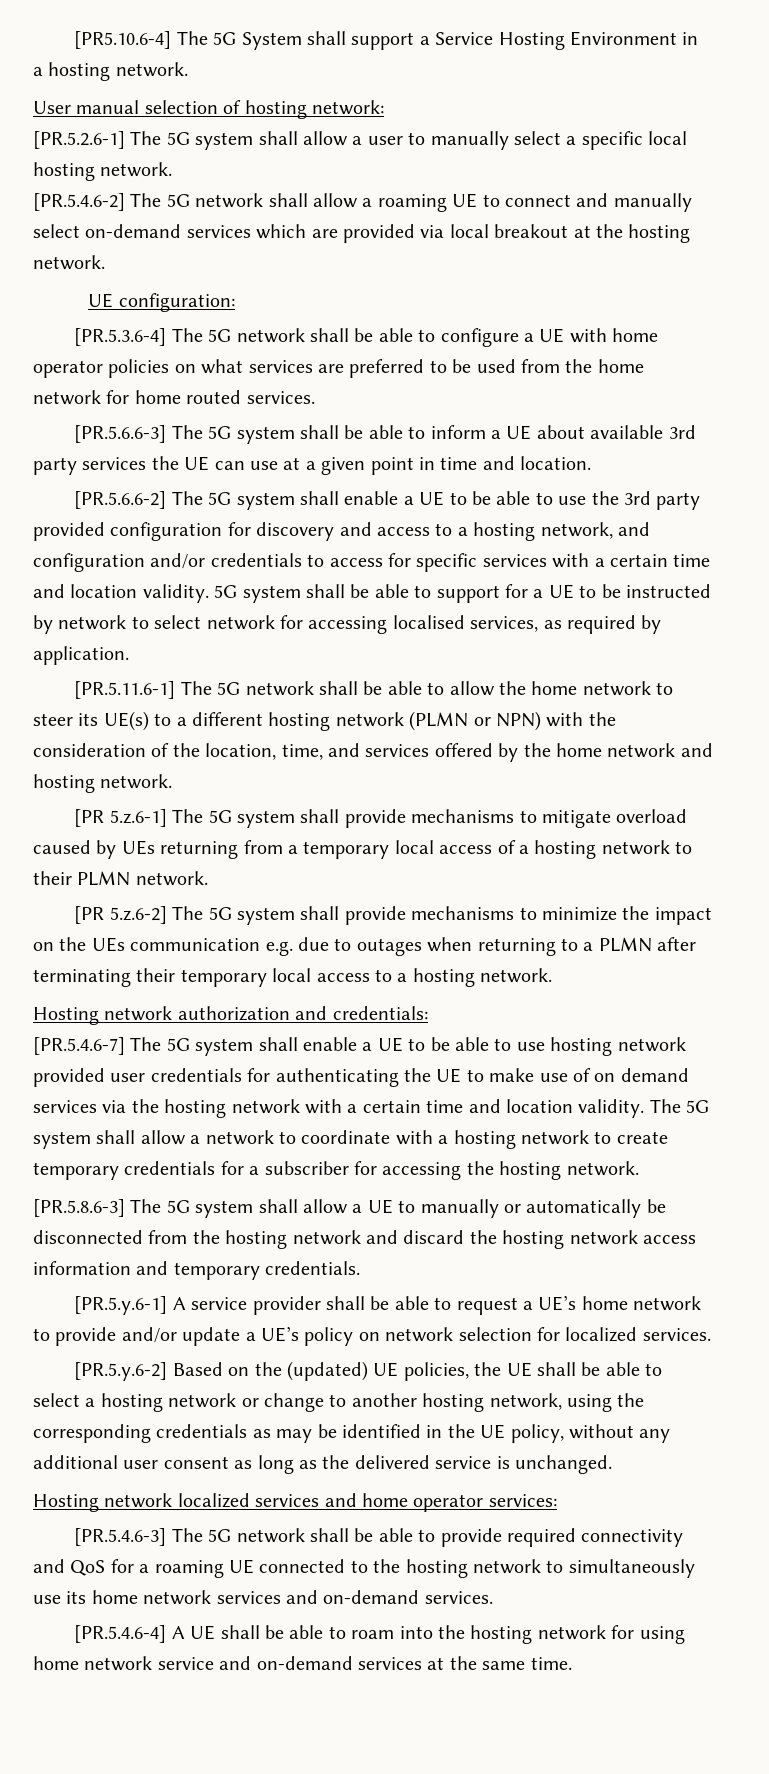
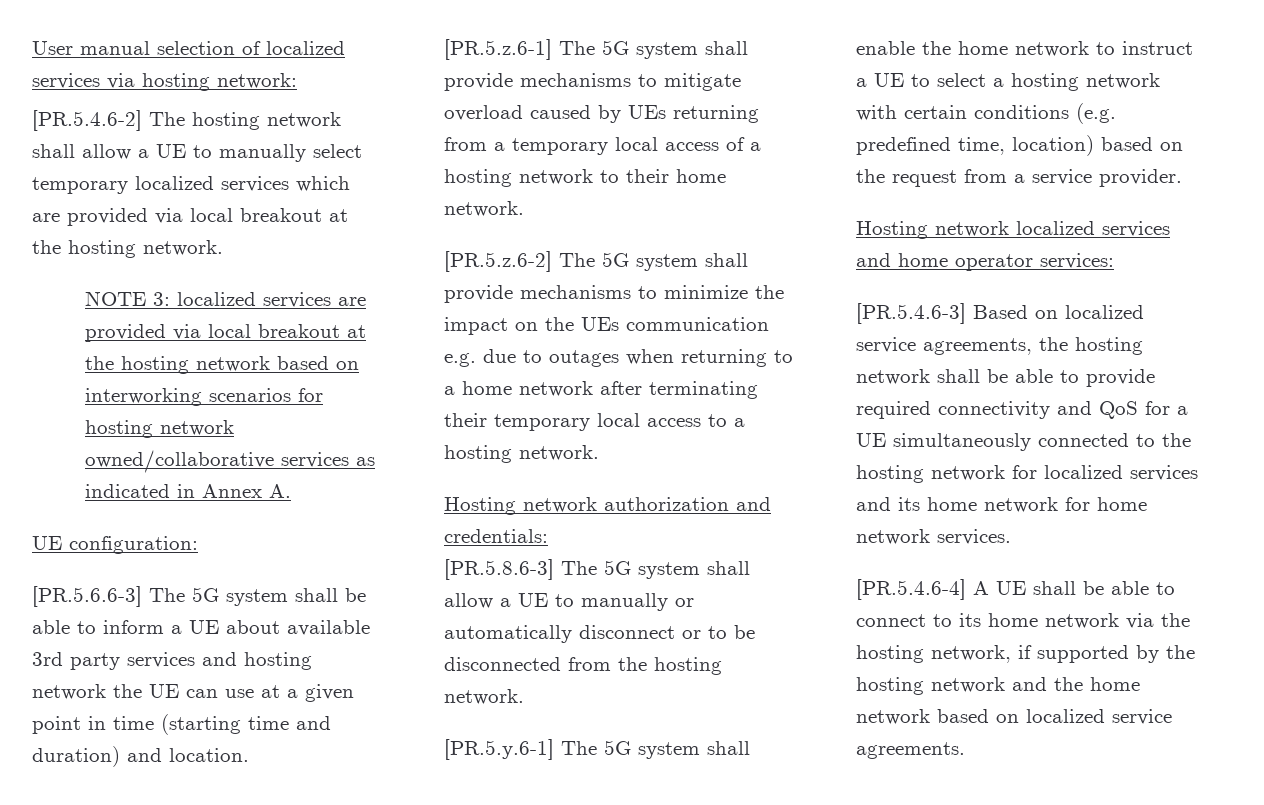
- [PR5.10.6-4] The 5G System shall support a Service Hosting Environment in a hosting network.
- User manual selection of hosting network:
+ User manual selection of localized services via hosting network:
- [PR.5.2.6-1] The 5G system shall allow a user to manually select a specific local hosting network.
- [PR.5.4.6-2] The 5G network shall allow a roaming UE to connect and manually select on-demand services which are provided via local breakout at the hosting network.
+ [PR.5.4.6-2] The hosting network shall allow a UE to manually select temporary localized services which are provided via local breakout at the hosting network.
+ NOTE 3: localized services are provided via local breakout at the hosting network based on interworking scenarios for hosting network owned/collaborative services as indicated in Annex A.
  UE configuration:
- [PR.5.3.6-4] The 5G network shall be able to configure a UE with home operator policies on what services are preferred to be used from the home network for home routed services.
- [PR.5.6.6-3] The 5G system shall be able to inform a UE about available 3rd party services the UE can use at a given point in time and location.
- [PR.5.6.6-2] The 5G system shall enable a UE to be able to use the 3rd party provided configuration for discovery and access to a hosting network, and configuration and/or credentials to access for specific services with a certain time and location validity. 5G system shall be able to support for a UE to be instructed by network to select network for accessing localised services, as required by application.
- [PR.5.11.6-1] The 5G network shall be able to allow the home network to steer its UE(s) to a different hosting network (PLMN or NPN) with the consideration of the location, time, and services offered by the home network and hosting network.
- [PR 5.z.6-1] The 5G system shall provide mechanisms to mitigate overload caused by UEs returning from a temporary local access of a hosting network to their PLMN network.
- [PR 5.z.6-2] The 5G system shall provide mechanisms to minimize the impact on the UEs communication e.g. due to outages when returning to a PLMN after terminating their temporary local access to a hosting network.
+ [PR.5.6.6-3] The 5G system shall be able to inform a UE about available 3rd party services and hosting network the UE can use at a given point in time (starting time and duration) and location.
+ [PR.5.z.6-1] The 5G system shall provide mechanisms to mitigate overload caused by UEs returning from a temporary local access of a hosting network to their home network.
+ [PR.5.z.6-2] The 5G system shall provide mechanisms to minimize the impact on the UEs communication e.g. due to outages when returning to a home network after terminating their temporary local access to a hosting network.
- [PR.5.4.6-7] The 5G system shall enable a UE to be able to use hosting network provided user credentials for authenticating the UE to make use of on demand services via the hosting network with a certain time and location validity. The 5G system shall allow a network to coordinate with a hosting network to create temporary credentials for a subscriber for accessing the hosting network.
- [PR.5.8.6-3] The 5G system shall allow a UE to manually or automatically be disconnected from the hosting network and discard the hosting network access information and temporary credentials.
- [PR.5.y.6-1] A service provider shall be able to request a UE’s home network to provide and/or update a UE’s policy on network selection for localized services.
- [PR.5.y.6-2] Based on the (updated) UE policies, the UE shall be able to select a hosting network or change to another hosting network, using the corresponding credentials as may be identified in the UE policy, without any additional user consent as long as the delivered service is unchanged.
+ [PR.5.8.6-3] The 5G system shall allow a UE to manually or automatically disconnect or to be disconnected from the hosting network.
+ [PR.5.y.6-1] The 5G system shall enable the home network to instruct a UE to select a hosting network with certain conditions (e.g. predefined time, location) based on the request from a service provider.
- [PR.5.4.6-3] The 5G network shall be able to provide required connectivity and QoS for a roaming UE connected to the hosting network to simultaneously use its home network services and on-demand services.
+ [PR.5.4.6-3] Based on localized service agreements, the hosting network shall be able to provide required connectivity and QoS for a UE simultaneously connected to the hosting network for localized services and its home network for home network services.
- [PR.5.4.6-4] A UE shall be able to roam into the hosting network for using home network service and on-demand services at the same time.
+ [PR.5.4.6-4] A UE shall be able to connect to its home network via the hosting network, if supported by the hosting network and the home network based on localized service agreements.

